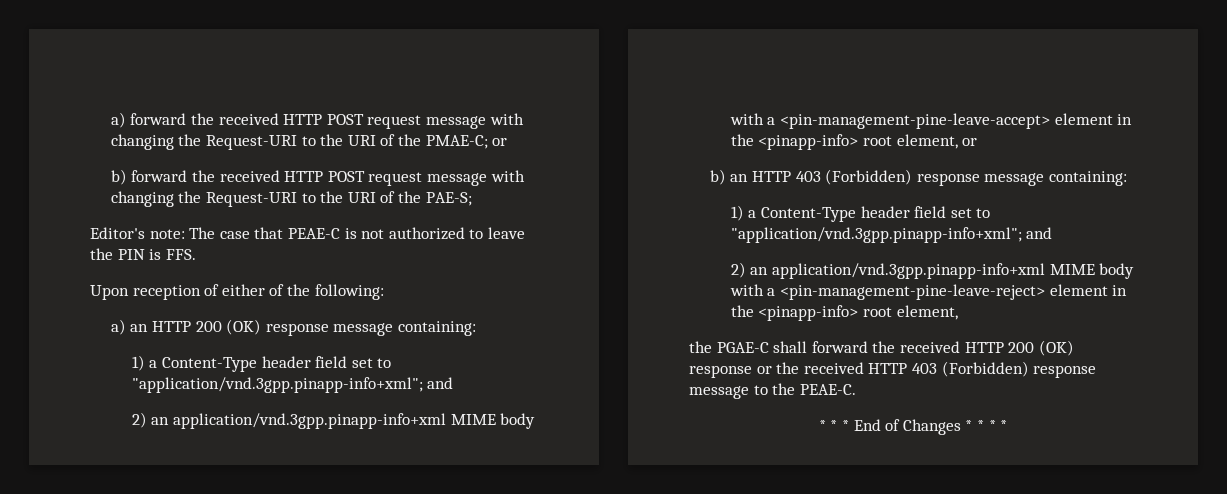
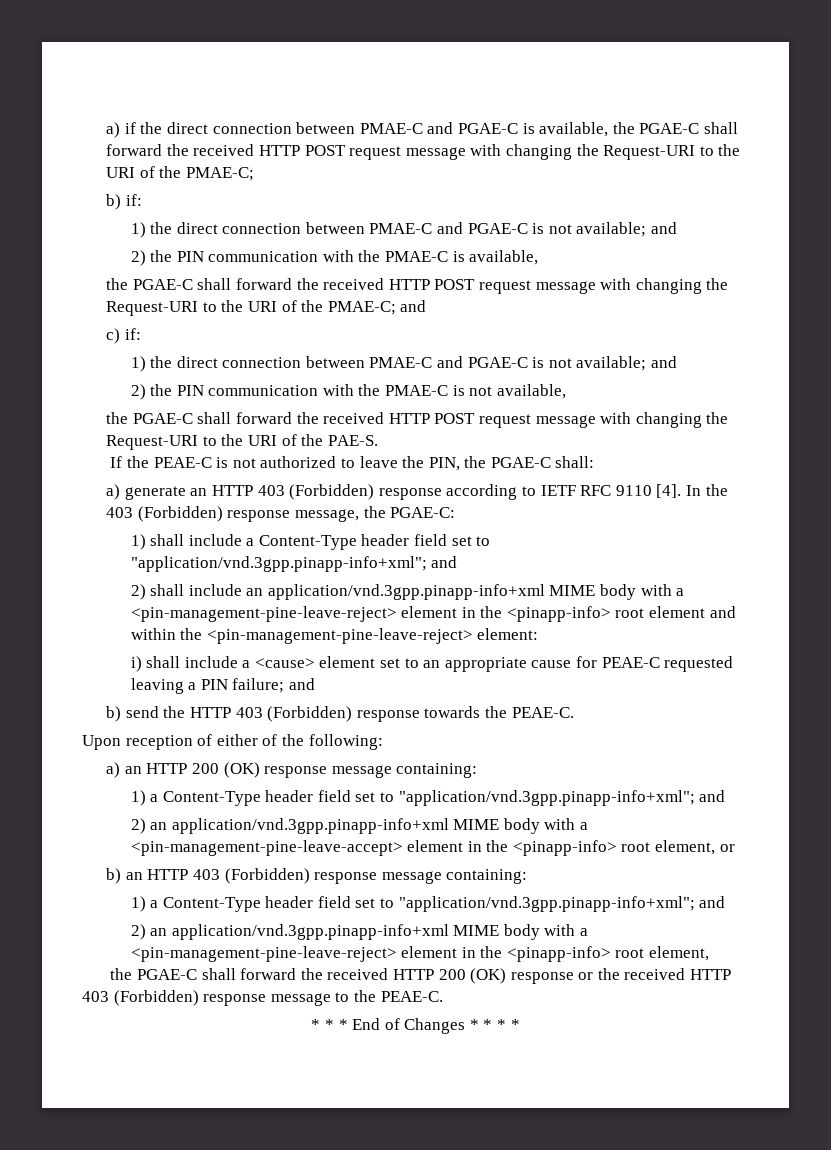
- a) forward the received HTTP POST request message with changing the Request-URI to the URI of the PMAE-C; or
- b) forward the received HTTP POST request message with changing the Request-URI to the URI of the PAE-S;
- Editor's note: The case that PEAE-C is not authorized to leave the PIN is FFS.
+ a) if the direct connection between PMAE-C and PGAE-C is available, the PGAE-C shall forward the received HTTP POST request message with changing the Request-URI to the URI of the PMAE-C;
+ b) if:
+ 1) the direct connection between PMAE-C and PGAE-C is not available; and
+ 2) the PIN communication with the PMAE-C is available,
+ the PGAE-C shall forward the received HTTP POST request message with changing the Request-URI to the URI of the PMAE-C; and
+ c) if:
+ 1) the direct connection between PMAE-C and PGAE-C is not available; and
+ 2) the PIN communication with the PMAE-C is not available,
+ the PGAE-C shall forward the received HTTP POST request message with changing the Request-URI to the URI of the PAE-S.
+ If the PEAE-C is not authorized to leave the PIN, the PGAE-C shall:
+ a) generate an HTTP 403 (Forbidden) response according to IETF RFC 9110 [4]. In the 403 (Forbidden) response message, the PGAE-C:
+ 1) shall include a Content-Type header field set to "application/vnd.3gpp.pinapp-info+xml"; and
+ 2) shall include an application/vnd.3gpp.pinapp-info+xml MIME body with a <pin-management-pine-leave-reject> element in the <pinapp-info> root element and within the <pin-management-pine-leave-reject> element:
+ i) shall include a <cause> element set to an appropriate cause for PEAE-C requested leaving a PIN failure; and
+ b) send the HTTP 403 (Forbidden) response towards the PEAE-C.

